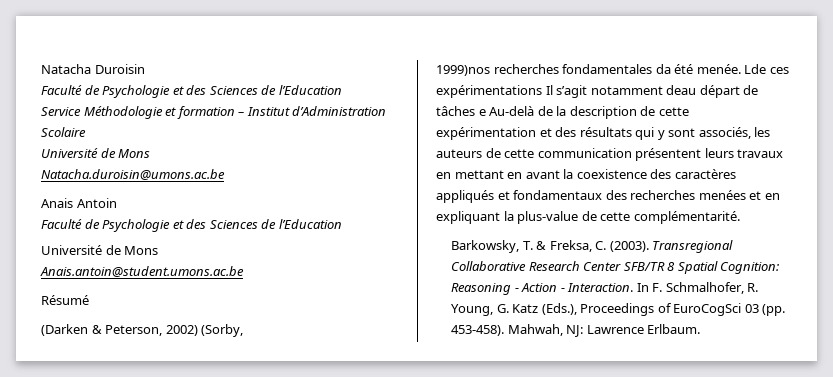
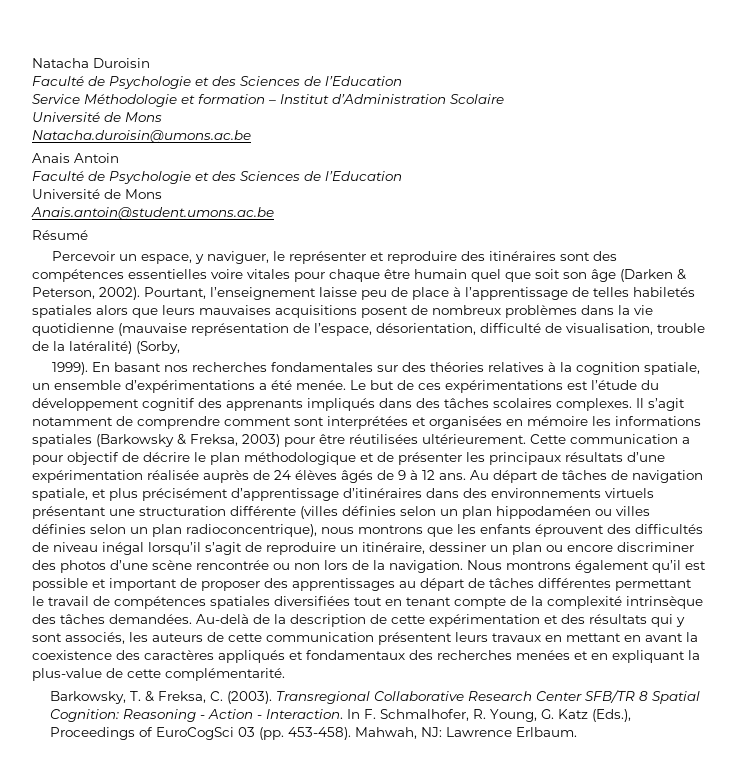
- (Darken & Peterson, 2002) (Sorby,
- 1999)nos recherches fondamentales da été menée. Lde ces expérimentations Il s’agit notamment deau départ de tâches e Au-delà de la description de cette expérimentation et des résultats qui y sont associés, les auteurs de cette communication présentent leurs travaux en mettant en avant la coexistence des caractères appliqués et fondamentaux des recherches menées et en expliquant la plus-value de cette complémentarité.
+ Percevoir un espace, y naviguer, le représenter et reproduire des itinéraires sont des compétences essentielles voire vitales pour chaque être humain quel que soit son âge (Darken & Peterson, 2002). Pourtant, l’enseignement laisse peu de place à l’apprentissage de telles habiletés spatiales alors que leurs mauvaises acquisitions posent de nombreux problèmes dans la vie quotidienne (mauvaise représentation de l’espace, désorientation, difficulté de visualisation, trouble de la latéralité) (Sorby,
+ 1999). En basant nos recherches fondamentales sur des théories relatives à la cognition spatiale, un ensemble d’expérimentations a été menée. Le but de ces expérimentations est l’étude du développement cognitif des apprenants impliqués dans des tâches scolaires complexes. Il s’agit notamment de comprendre comment sont interprétées et organisées en mémoire les informations spatiales (Barkowsky & Freksa, 2003) pour être réutilisées ultérieurement. Cette communication a pour objectif de décrire le plan méthodologique et de présenter les principaux résultats d’une expérimentation réalisée auprès de 24 élèves âgés de 9 à 12 ans. Au départ de tâches de navigation spatiale, et plus précisément d’apprentissage d’itinéraires dans des environnements virtuels présentant une structuration différente (villes définies selon un plan hippodaméen ou villes définies selon un plan radioconcentrique), nous montrons que les enfants éprouvent des difficultés de niveau inégal lorsqu’il s’agit de reproduire un itinéraire, dessiner un plan ou encore discriminer des photos d’une scène rencontrée ou non lors de la navigation. Nous montrons également qu’il est possible et important de proposer des apprentissages au départ de tâches différentes permettant le travail de compétences spatiales diversifiées tout en tenant compte de la complexité intrinsèque des tâches demandées. Au-delà de la description de cette expérimentation et des résultats qui y sont associés, les auteurs de cette communication présentent leurs travaux en mettant en avant la coexistence des caractères appliqués et fondamentaux des recherches menées et en expliquant la plus-value de cette complémentarité.

